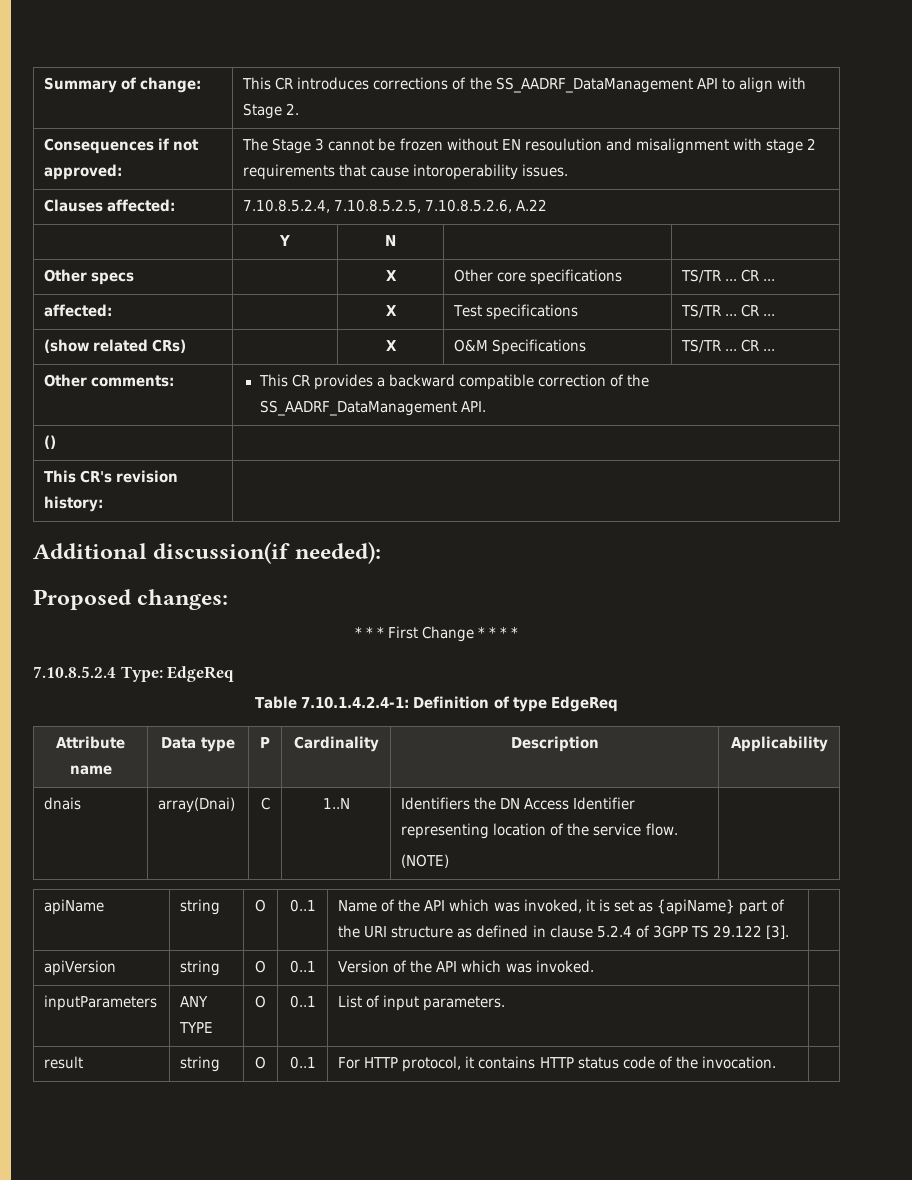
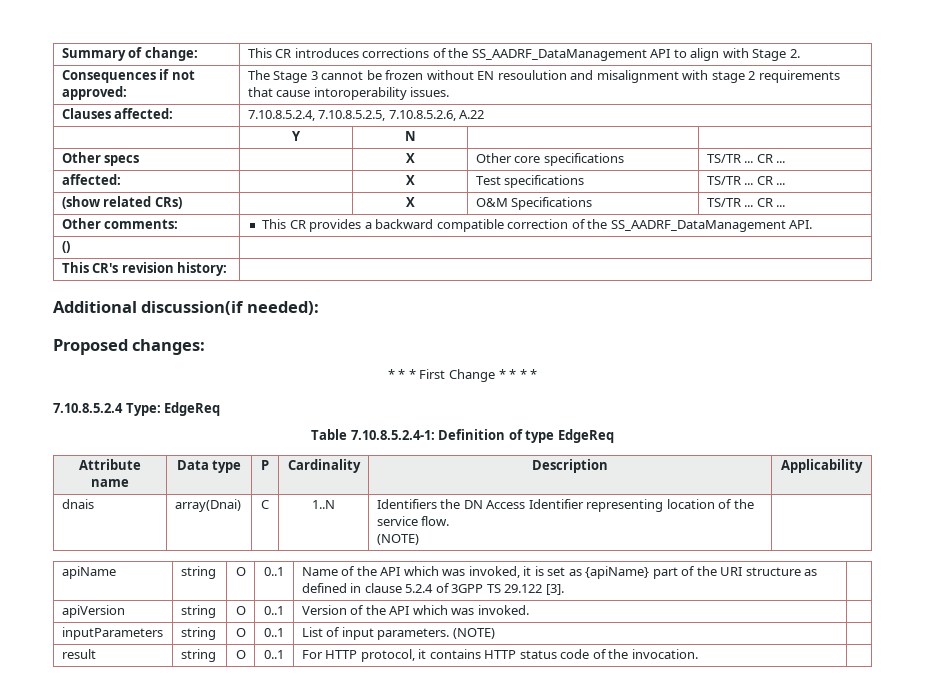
- Table 7.10.1.4.2.4-1: Definition of type EdgeReq
+ Table 7.10.8.5.2.4-1: Definition of type EdgeReq
- inputParameters | ANY TYPE | O | 0..1 | List of input parameters. |
+ inputParameters | string | O | 0..1 | List of input parameters. (NOTE) |

